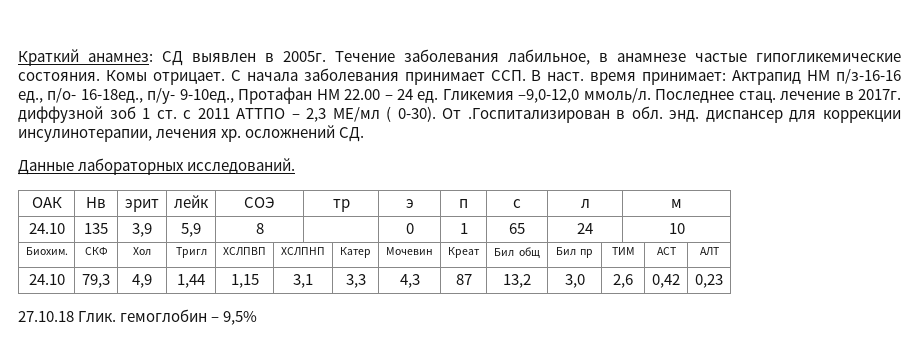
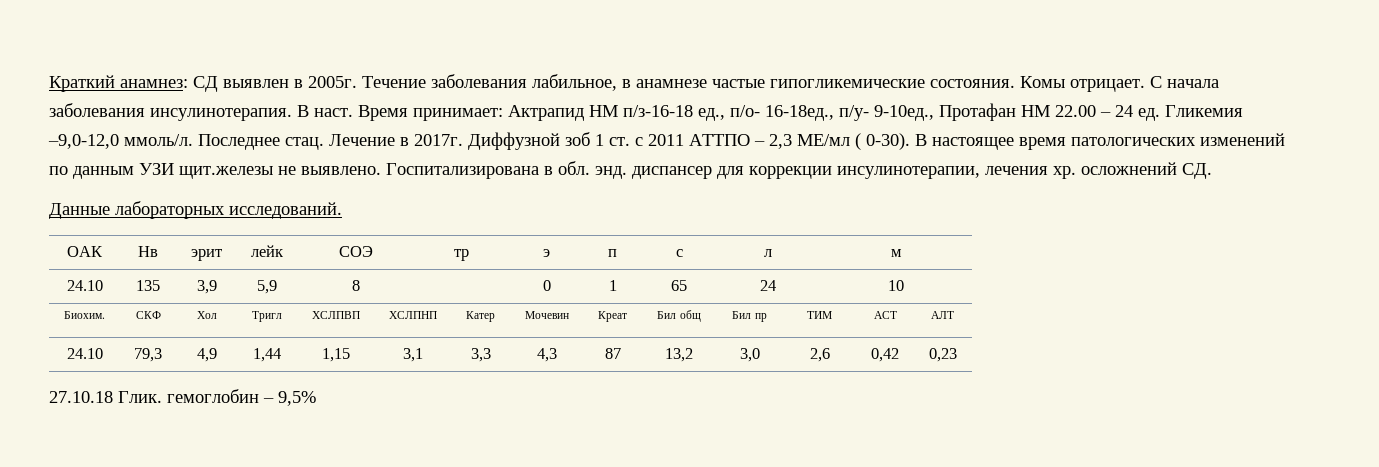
- С начала заболевания принимает ССП. В наст. время принимает: Актрапид НМ п/з-16-16 ед., п/о- 16-18ед., п/у- 9-10ед., Протафан НМ 22.00 – 24 ед.
+ С начала заболевания инсулинотерапия. В наст. Время принимает: Актрапид НМ п/з-16-18 ед., п/о- 16-18ед., п/у- 9-10ед., Протафан НМ 22.00 – 24 ед.
- Последнее стац. лечение в 2017г. диффузной зоб 1 ст. с 2011 АТТПО – 2,3 МЕ/мл ( 0-30).
+ Последнее стац. Лечение в 2017г. Диффузной зоб 1 ст. с 2011 АТТПО – 2,3 МЕ/мл ( 0-30).
- От .Госпитализирован в обл. энд. диспансер для коррекции инсулинотерапии, лечения хр. осложнений СД.
+ В настоящее время патологических изменений по данным УЗИ щит.железы не выявлено. Госпитализирована в обл. энд. диспансер для коррекции инсулинотерапии, лечения хр. осложнений СД.

